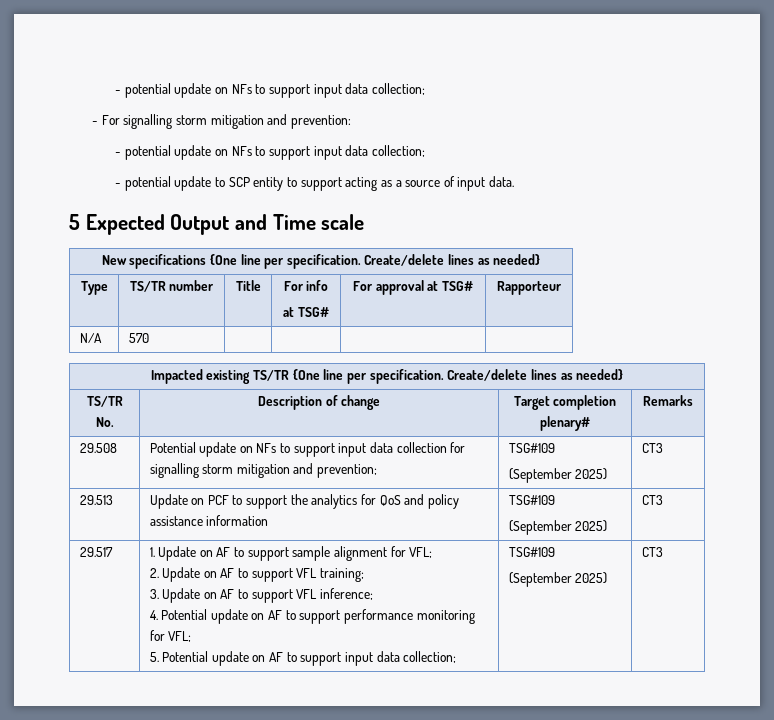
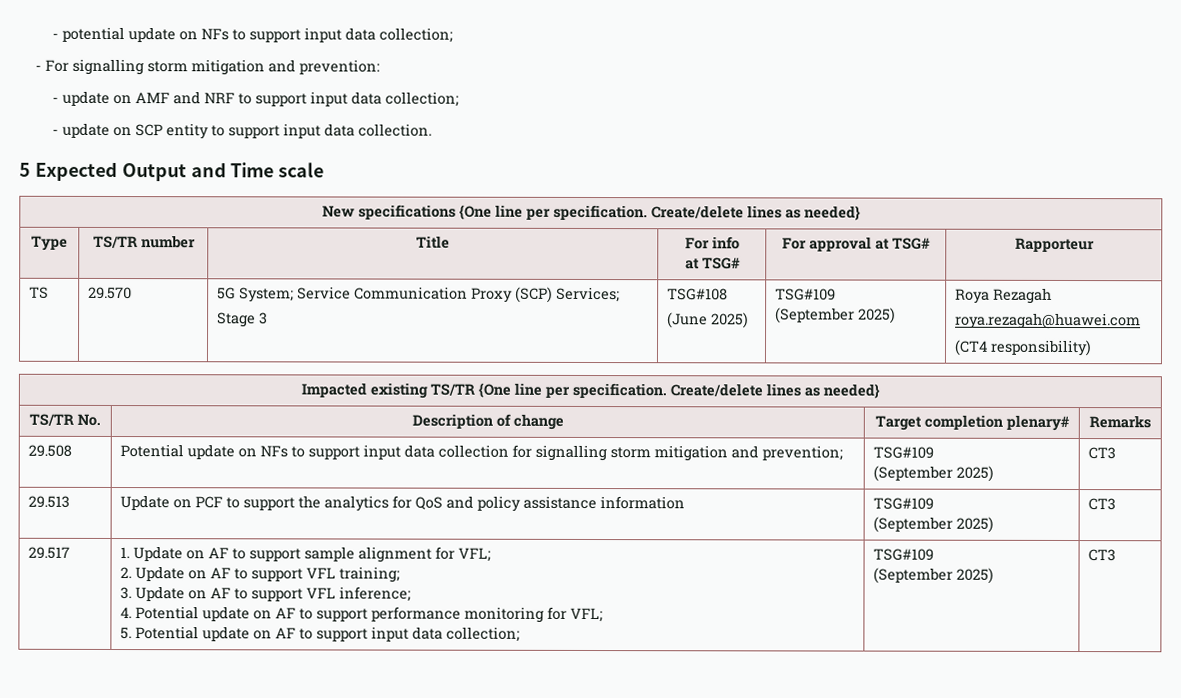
  - For signalling storm mitigation and prevention:
- - potential update on NFs to support input data collection;
- - potential update to SCP entity to support acting as a source of input data.
+ - update on AMF and NRF to support input data collection;
+ - update on SCP entity to support input data collection.
- N/A | 570 | | | |
+ TS | 29.570 | 5G System; Service Communication Proxy (SCP) Services;
+ Stage 3 | TSG#108
+ (June 2025) | TSG#109
+ (September 2025) | Roya Rezagah
+ roya.rezagah@huawei.com
+ (CT4 responsibility)

